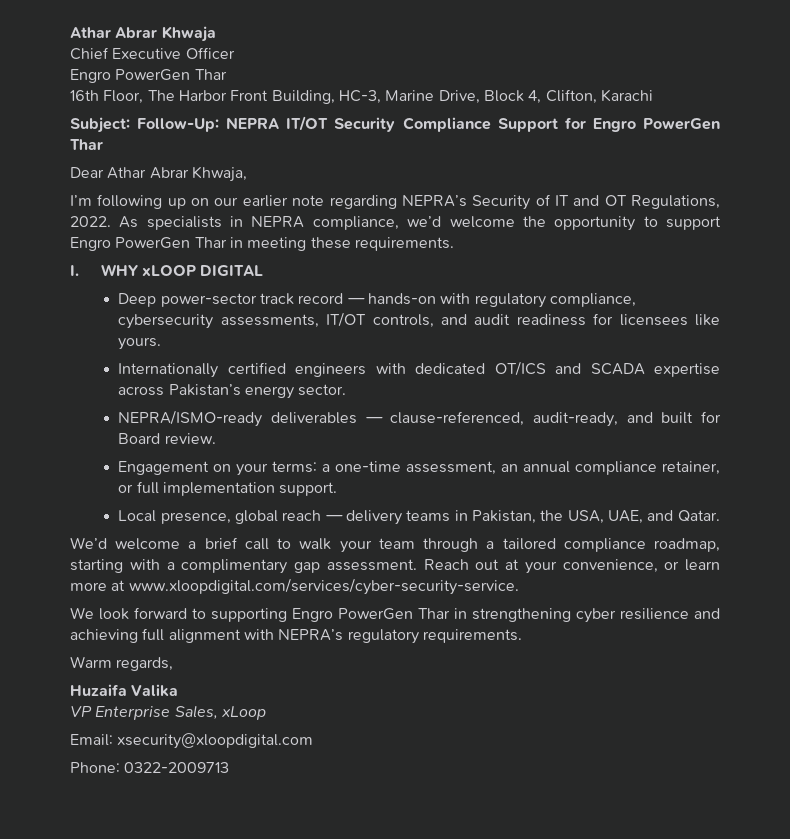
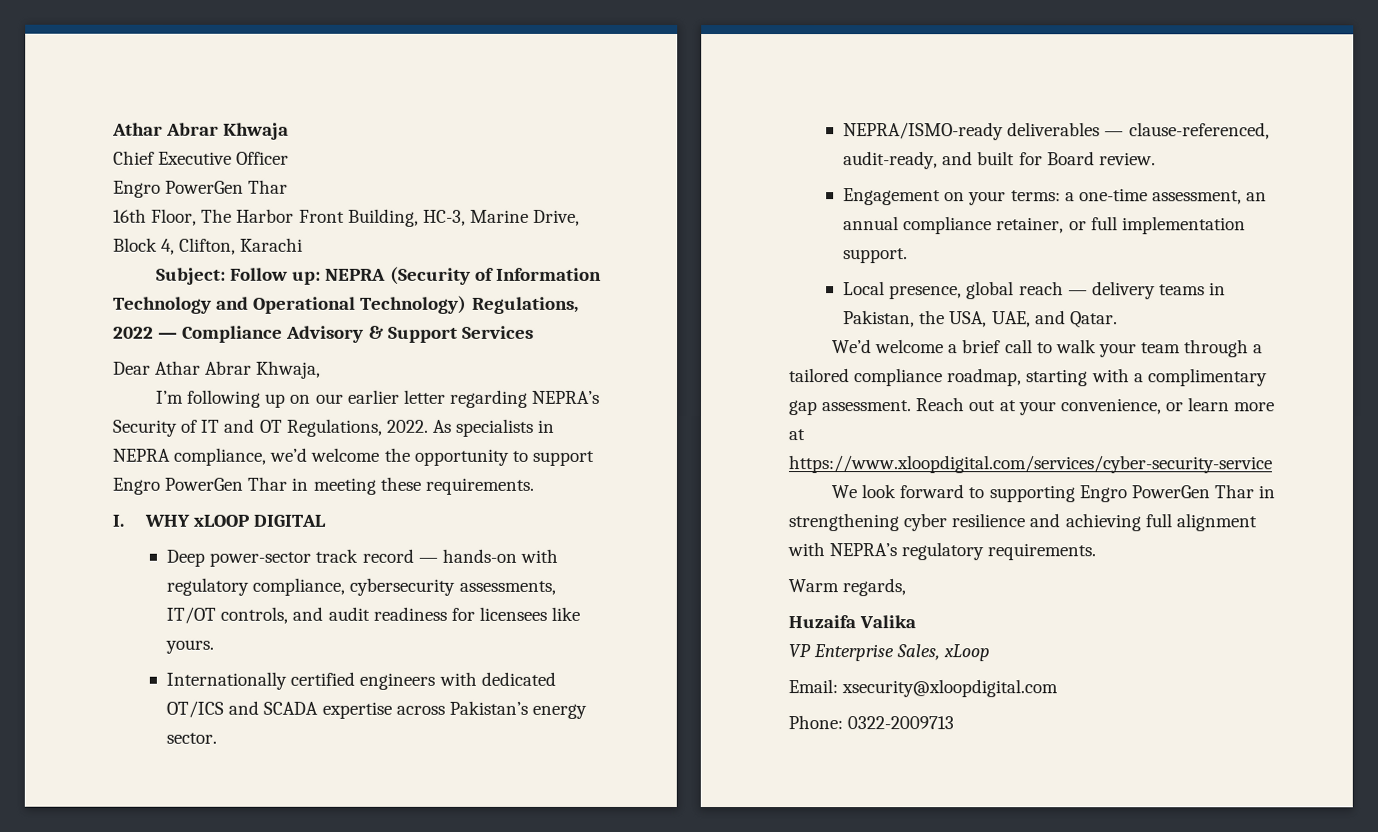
- Subject: Follow-Up: NEPRA IT/OT Security Compliance Support for Engro PowerGen Thar
+ Subject: Follow up: NEPRA (Security of Information Technology and Operational Technology) Regulations, 2022 — Compliance Advisory & Support Services
- I’m following up on our earlier note regarding NEPRA’s Security of IT and OT Regulations, 2022.
+ I’m following up on our earlier letter regarding NEPRA’s Security of IT and OT Regulations, 2022.
- Reach out at your convenience, or learn more at www.xloopdigital.com/services/cyber-security-service.
+ Reach out at your convenience, or learn more at https://www.xloopdigital.com/services/cyber-security-service

